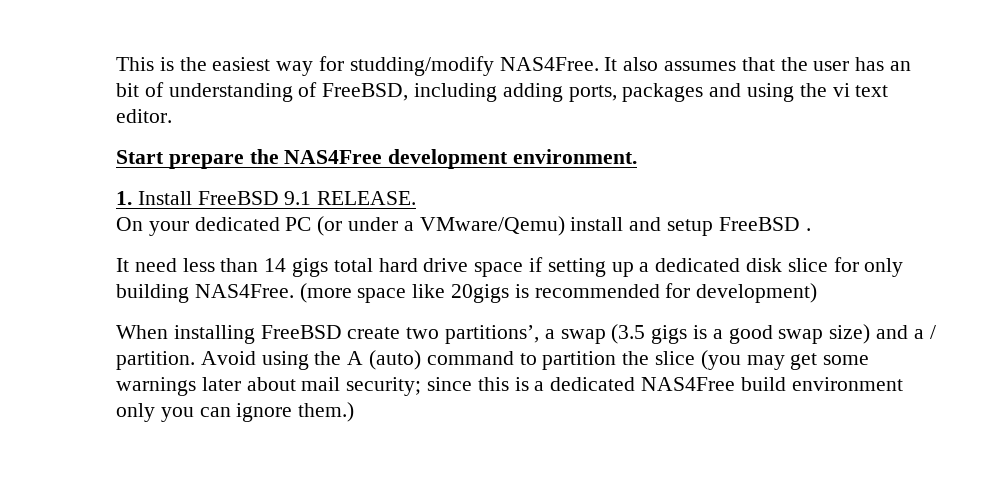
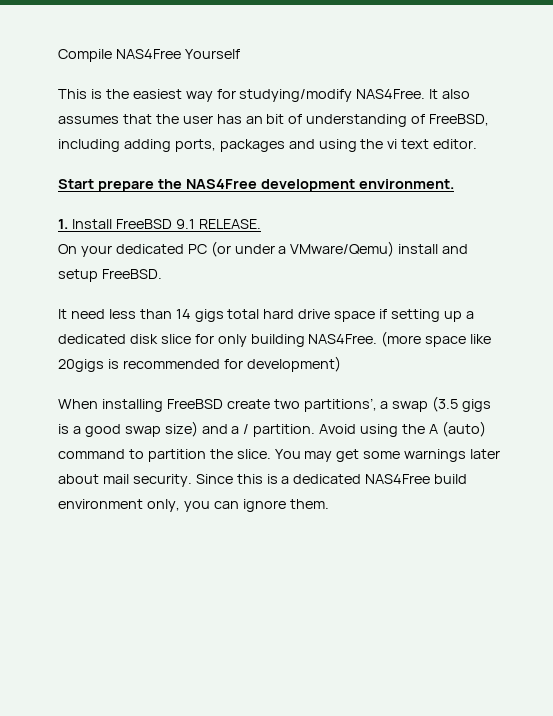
+ Compile NAS4Free Yourself
- This is the easiest way for studding/modify NAS4Free.
+ This is the easiest way for studying/modify NAS4Free.
- On your dedicated PC (or under a VMware/Qemu) install and setup FreeBSD .
+ On your dedicated PC (or under a VMware/Qemu) install and setup FreeBSD.
- Avoid using the A (auto) command to partition the slice (you may get some warnings later about mail security; since this is a dedicated NAS4Free build environment only you can ignore them.)
+ Avoid using the A (auto) command to partition the slice. You may get some warnings later about mail security. Since this is a dedicated NAS4Free build environment only, you can ignore them.

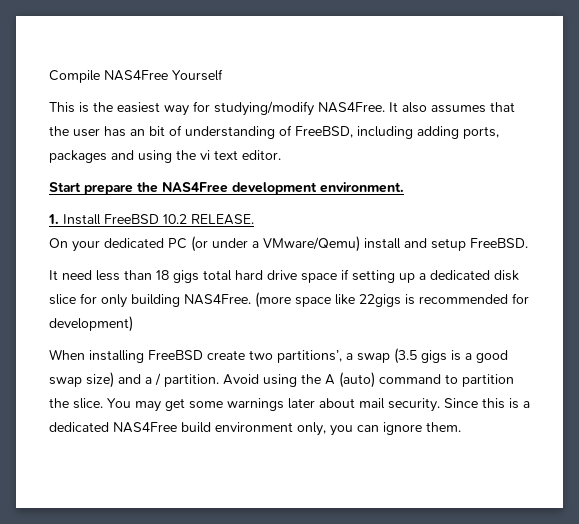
- 1. Install FreeBSD 9.1 RELEASE.
+ 1. Install FreeBSD 10.2 RELEASE.
- It need less than 14 gigs total hard drive space if setting up a dedicated disk slice for only building NAS4Free.
+ It need less than 18 gigs total hard drive space if setting up a dedicated disk slice for only building NAS4Free.
- (more space like 20gigs is recommended for development)
+ (more space like 22gigs is recommended for development)

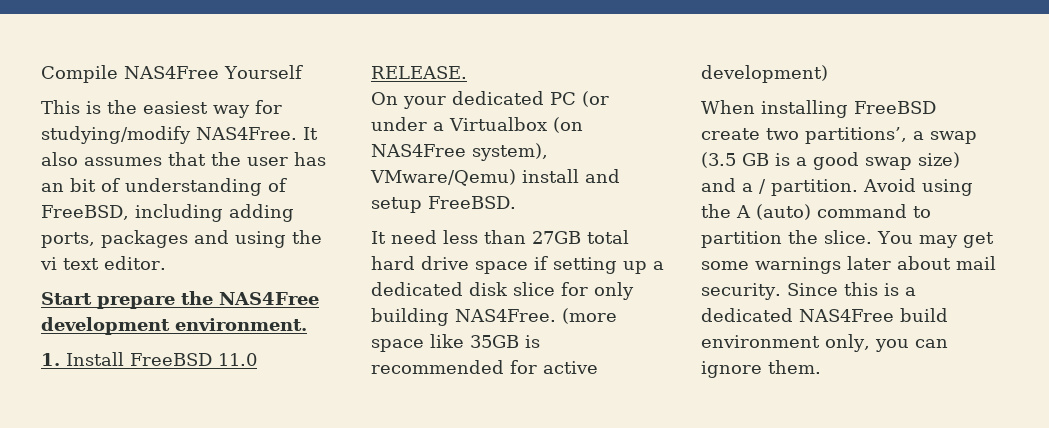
- 1. Install FreeBSD 10.2 RELEASE.
+ 1. Install FreeBSD 11.0 RELEASE.
- On your dedicated PC (or under a VMware/Qemu) install and setup FreeBSD.
+ On your dedicated PC (or under a Virtualbox (on NAS4Free system), VMware/Qemu) install and setup FreeBSD.
- It need less than 18 gigs total hard drive space if setting up a dedicated disk slice for only building NAS4Free.
+ It need less than 27GB total hard drive space if setting up a dedicated disk slice for only building NAS4Free.
- (more space like 22gigs is recommended for development)
+ (more space like 35GB is recommended for active development)
- When installing FreeBSD create two partitions’, a swap (3.5 gigs is a good swap size) and a / partition.
+ When installing FreeBSD create two partitions’, a swap (3.5 GB is a good swap size) and a / partition.

